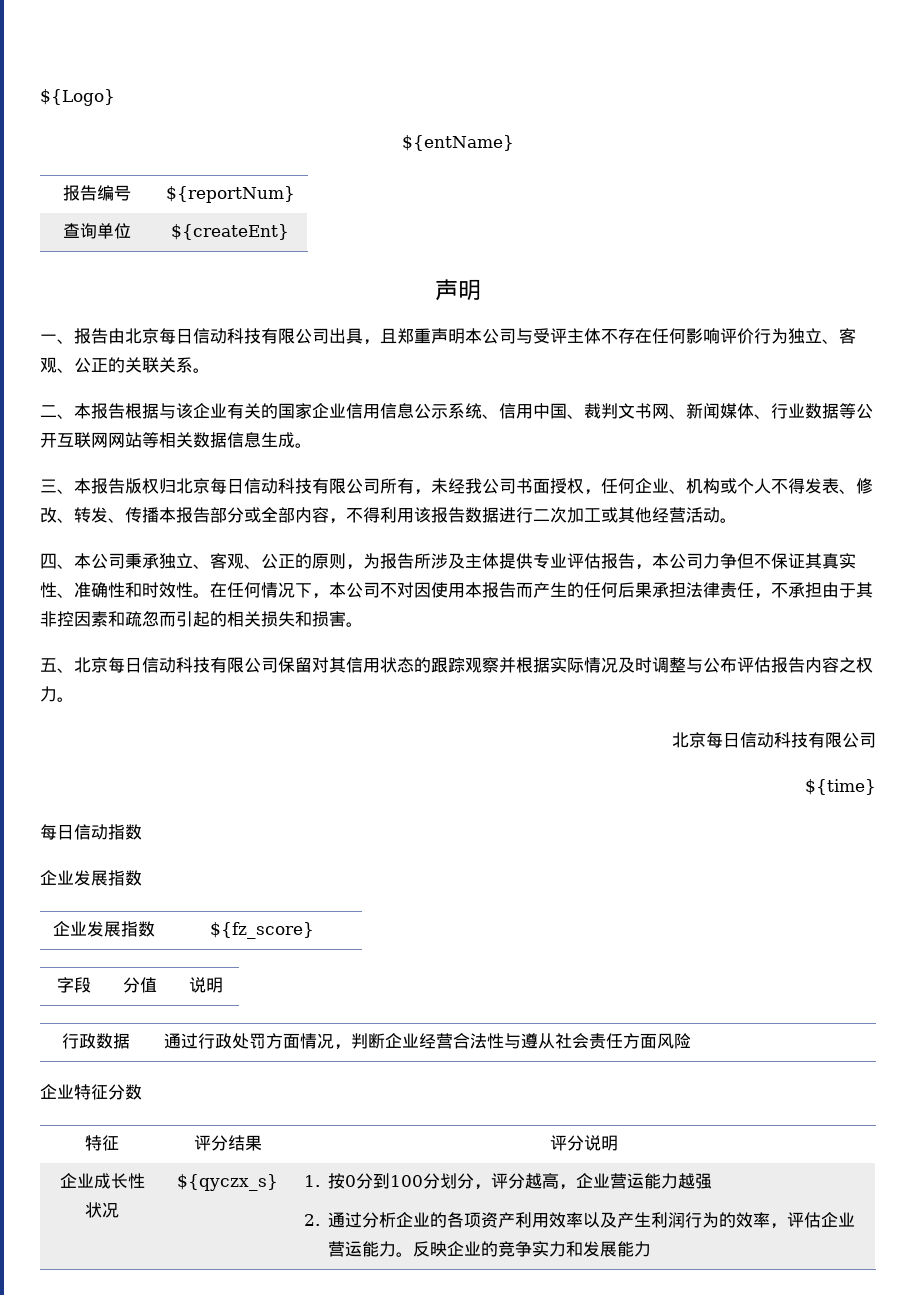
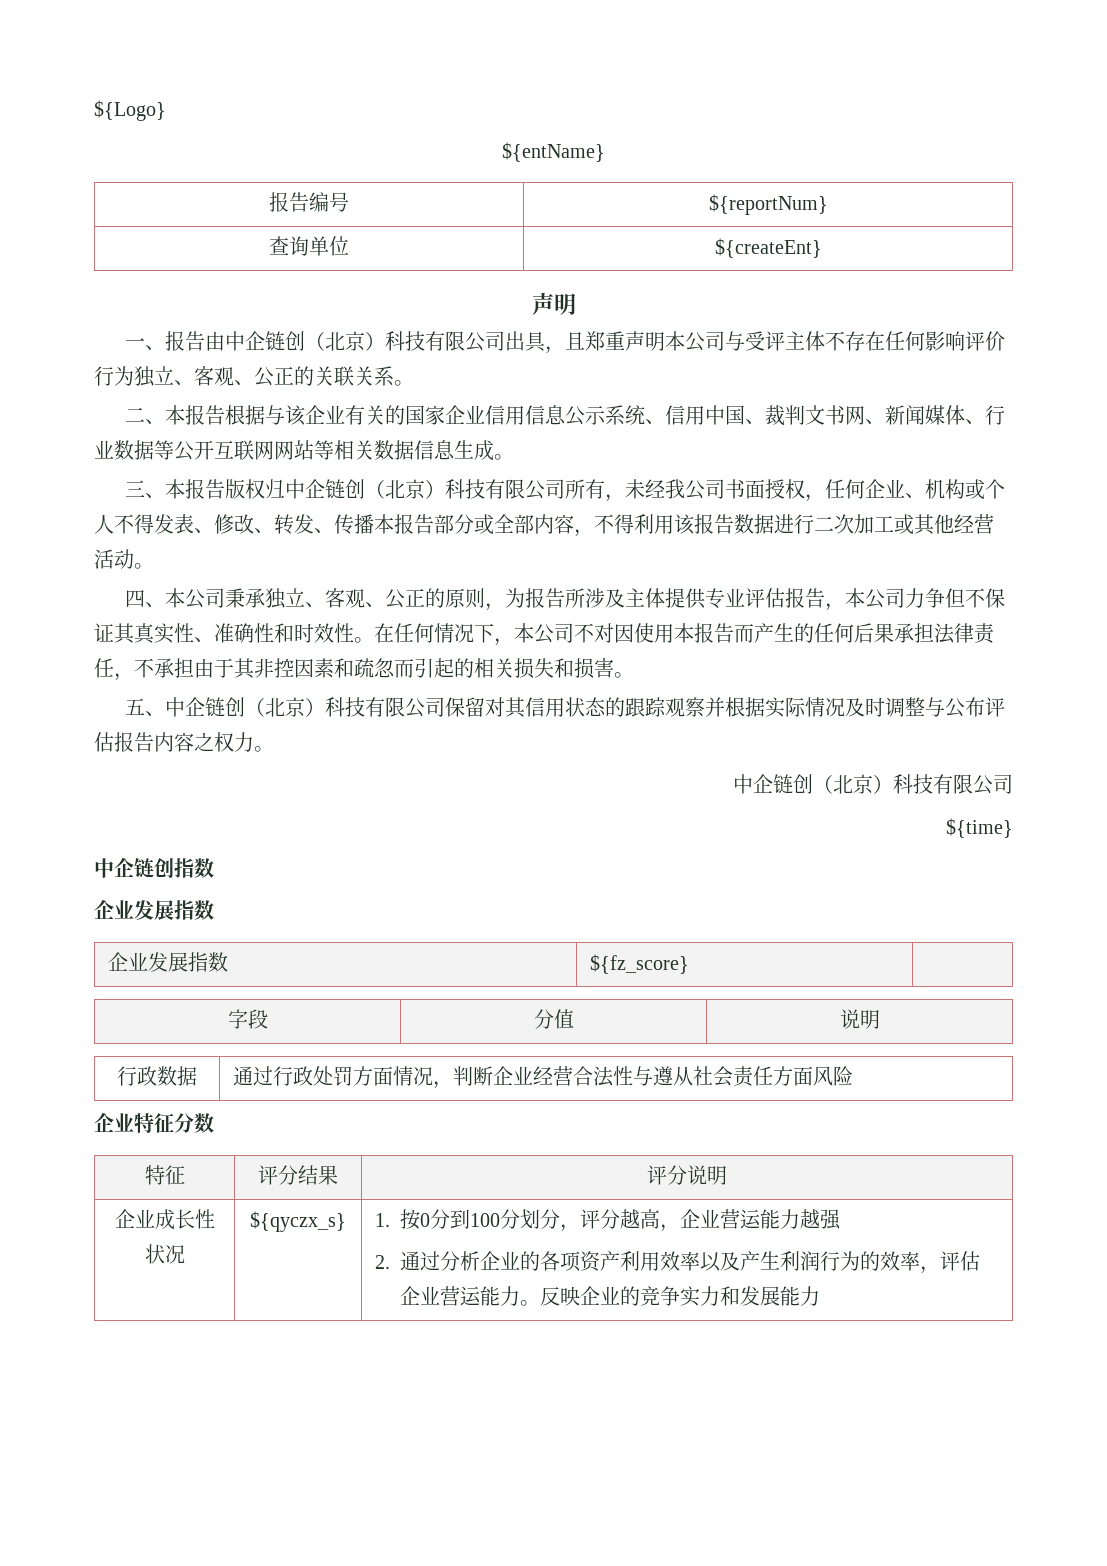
- 一、报告由北京每日信动科技有限公司出具，且郑重声明本公司与受评主体不存在任何影响评价行为独立、客观、公正的关联关系。
+ 一、报告由中企链创（北京）科技有限公司出具，且郑重声明本公司与受评主体不存在任何影响评价行为独立、客观、公正的关联关系。
- 三、本报告版权归北京每日信动科技有限公司所有，未经我公司书面授权，任何企业、机构或个人不得发表、修改、转发、传播本报告部分或全部内容，不得利用该报告数据进行二次加工或其他经营活动。
+ 三、本报告版权归中企链创（北京）科技有限公司所有，未经我公司书面授权，任何企业、机构或个人不得发表、修改、转发、传播本报告部分或全部内容，不得利用该报告数据进行二次加工或其他经营活动。
- 五、北京每日信动科技有限公司保留对其信用状态的跟踪观察并根据实际情况及时调整与公布评估报告内容之权力。
- 北京每日信动科技有限公司
+ 五、中企链创（北京）科技有限公司保留对其信用状态的跟踪观察并根据实际情况及时调整与公布评估报告内容之权力。
+ 中企链创（北京）科技有限公司
- 每日信动指数
+ 中企链创指数

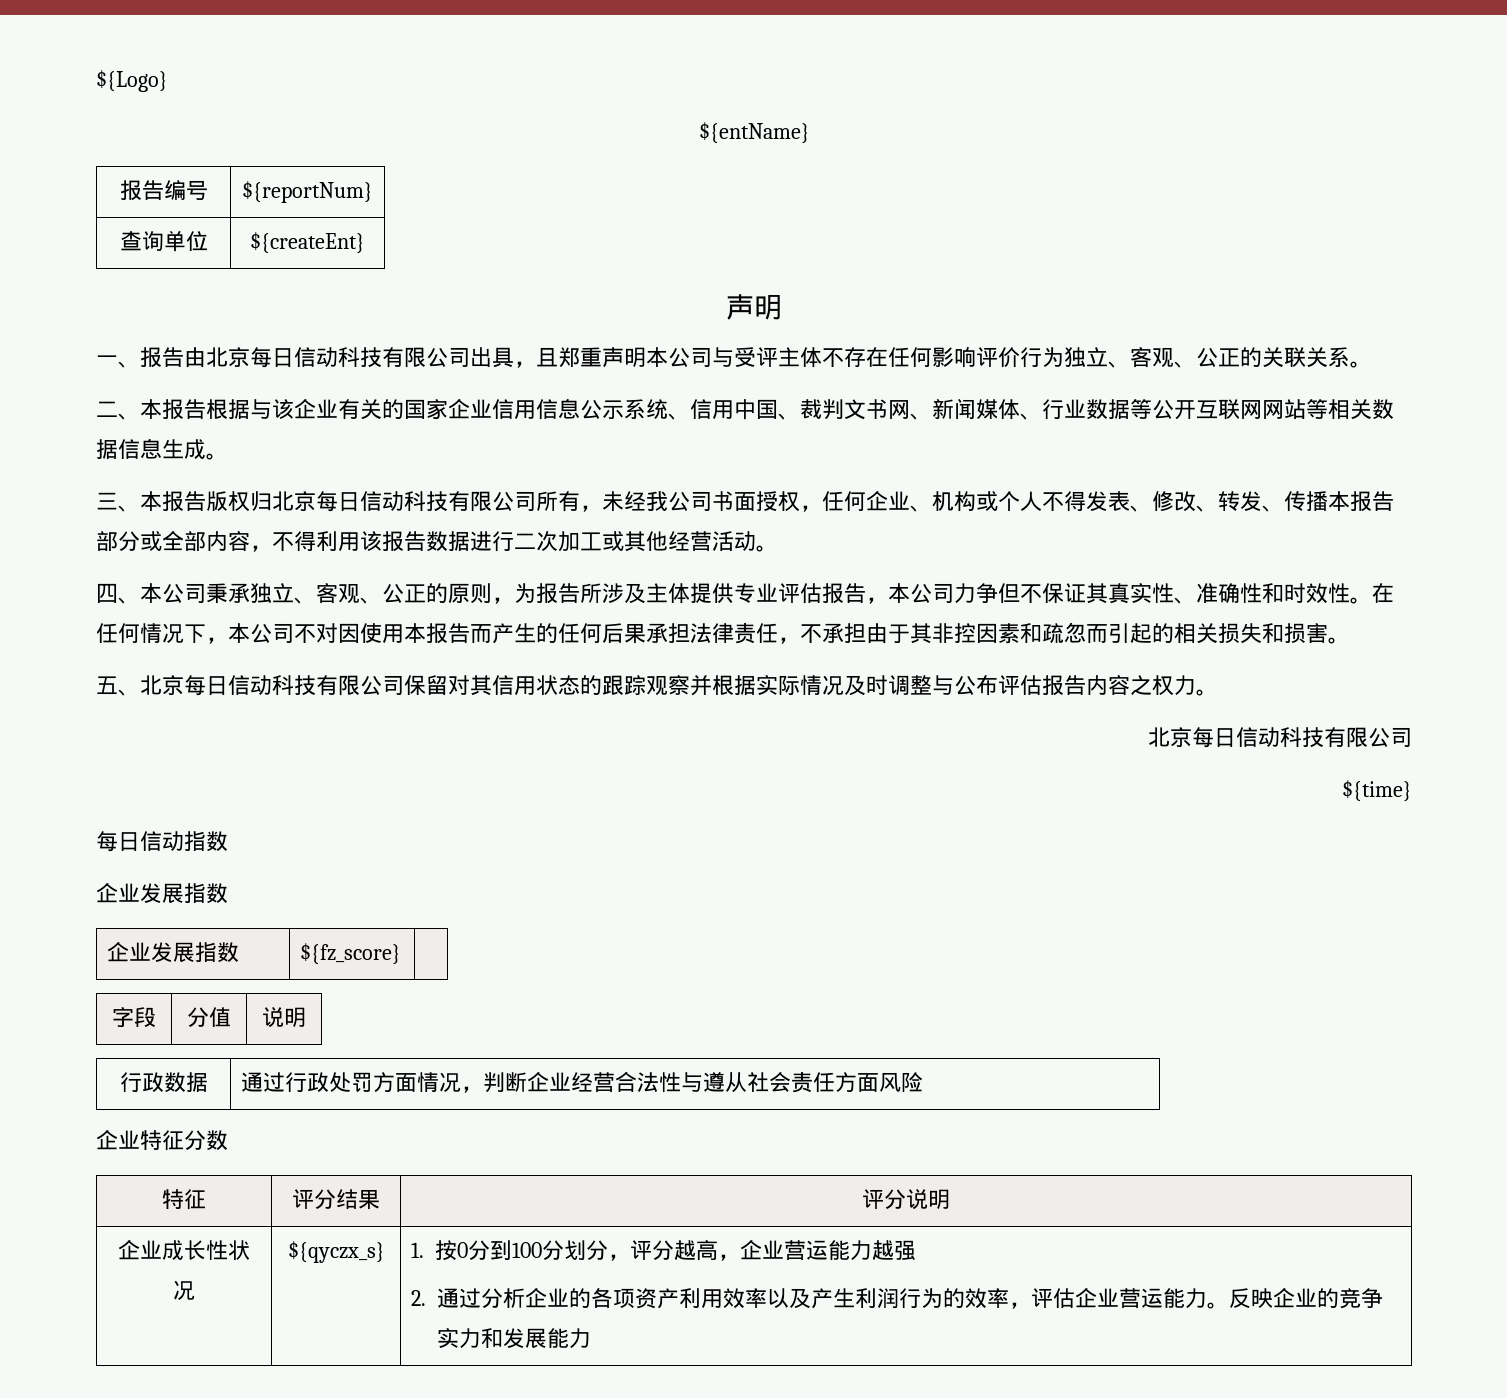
- 一、报告由中企链创（北京）科技有限公司出具，且郑重声明本公司与受评主体不存在任何影响评价行为独立、客观、公正的关联关系。
+ 一、报告由北京每日信动科技有限公司出具，且郑重声明本公司与受评主体不存在任何影响评价行为独立、客观、公正的关联关系。
- 三、本报告版权归中企链创（北京）科技有限公司所有，未经我公司书面授权，任何企业、机构或个人不得发表、修改、转发、传播本报告部分或全部内容，不得利用该报告数据进行二次加工或其他经营活动。
+ 三、本报告版权归北京每日信动科技有限公司所有，未经我公司书面授权，任何企业、机构或个人不得发表、修改、转发、传播本报告部分或全部内容，不得利用该报告数据进行二次加工或其他经营活动。
- 五、中企链创（北京）科技有限公司保留对其信用状态的跟踪观察并根据实际情况及时调整与公布评估报告内容之权力。
- 中企链创（北京）科技有限公司
+ 五、北京每日信动科技有限公司保留对其信用状态的跟踪观察并根据实际情况及时调整与公布评估报告内容之权力。
+ 北京每日信动科技有限公司
- 中企链创指数
+ 每日信动指数

